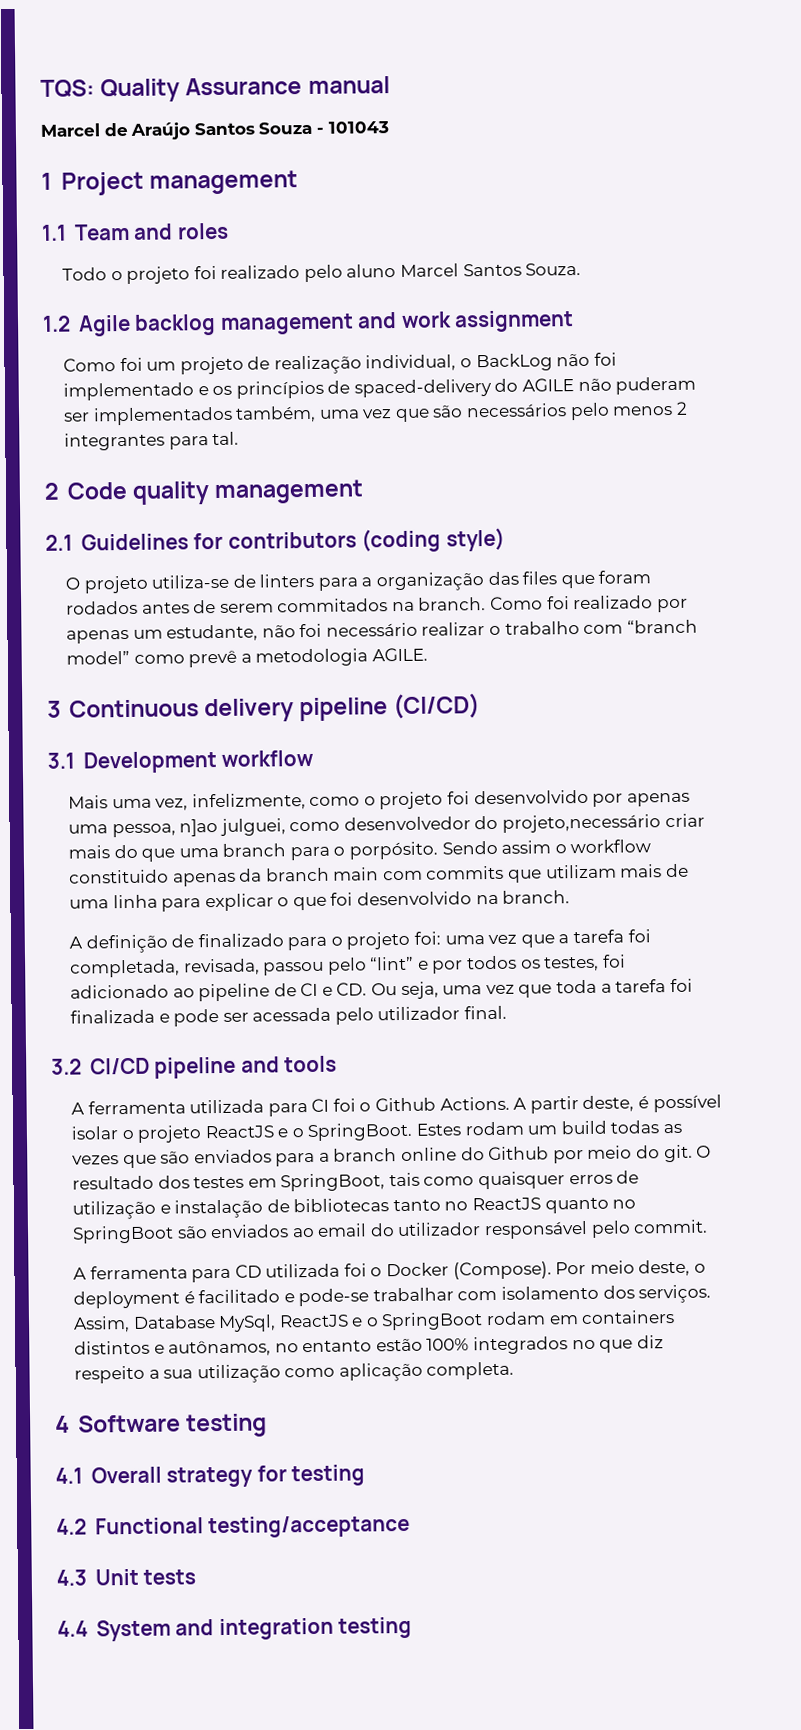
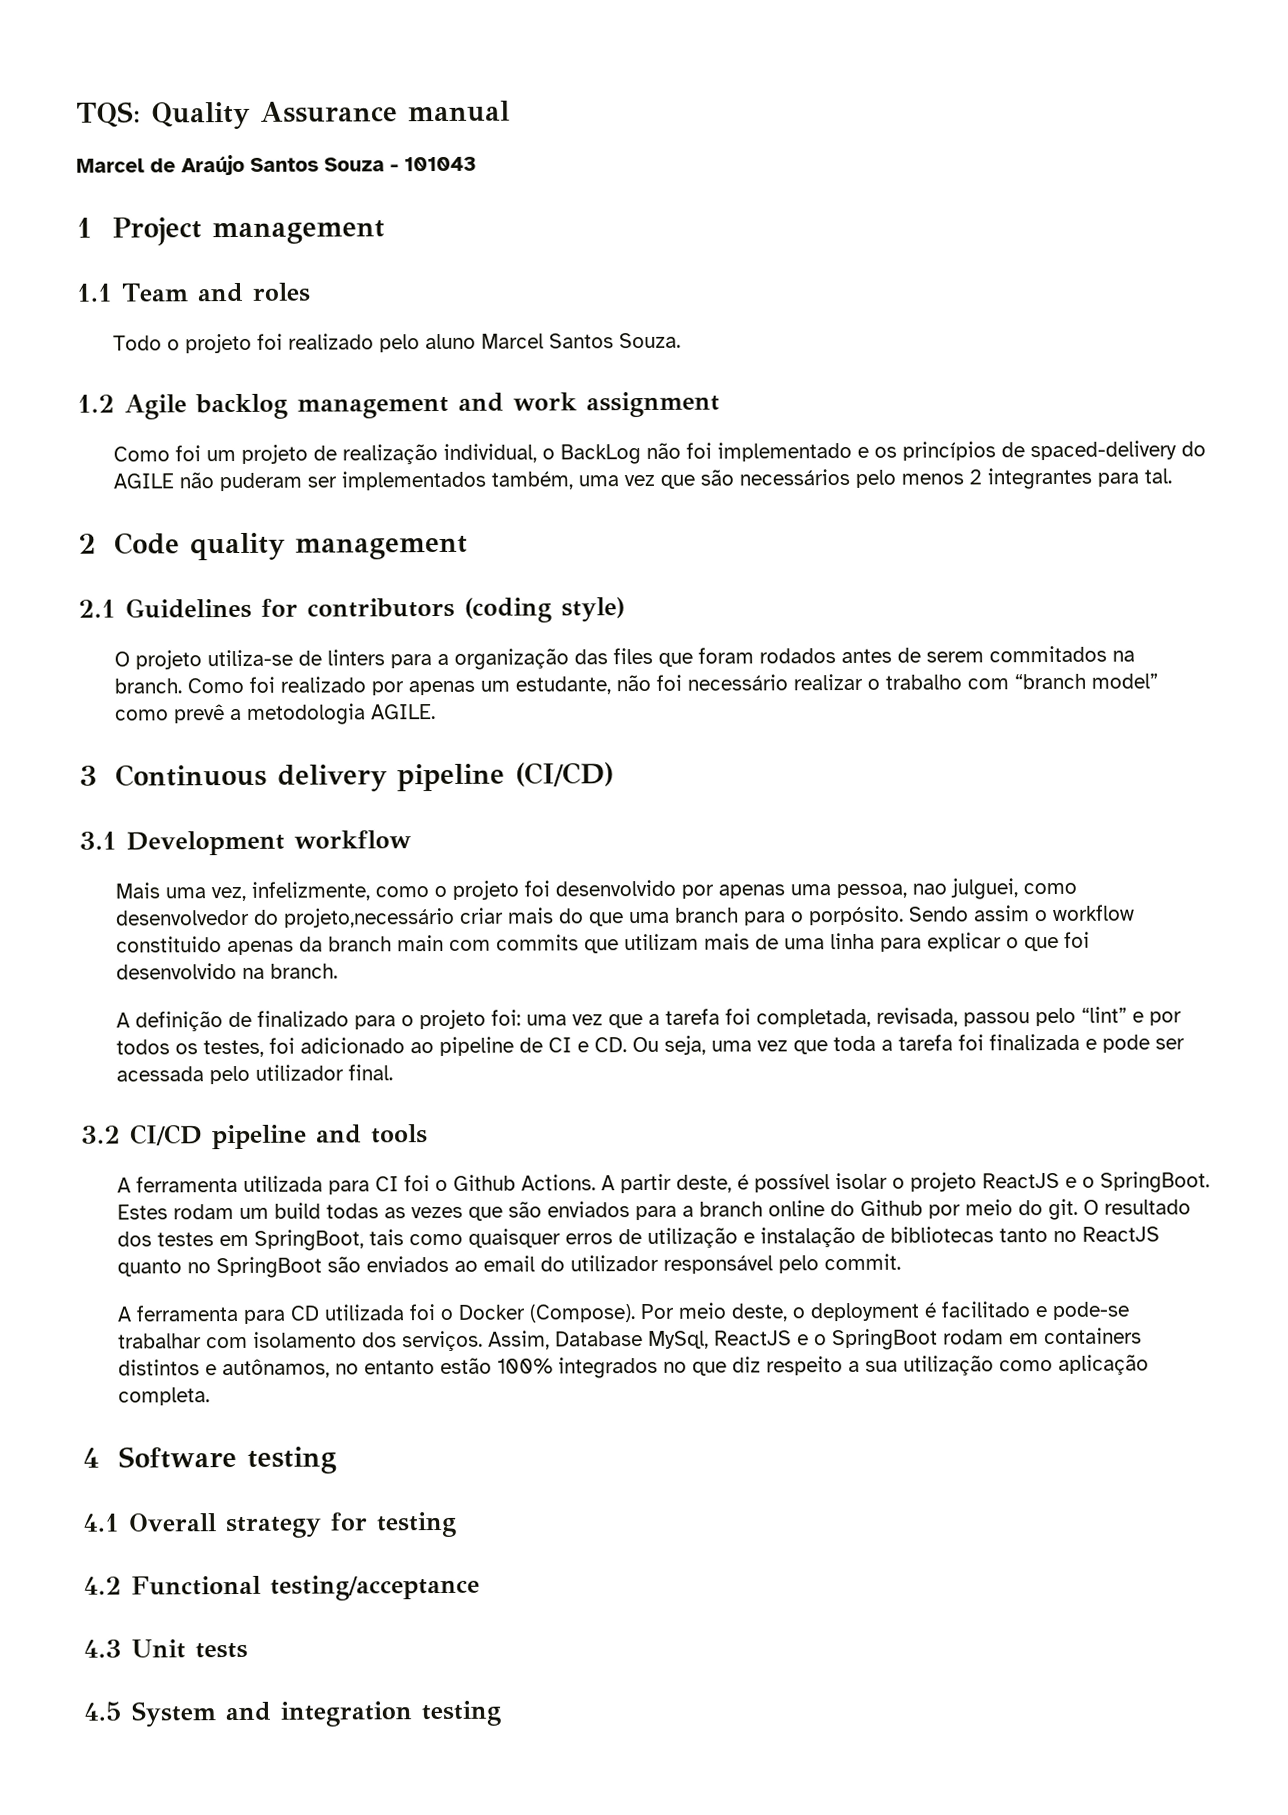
- Mais uma vez, infelizmente, como o projeto foi desenvolvido por apenas uma pessoa, n]ao julguei, como desenvolvedor do projeto,necessário criar mais do que uma branch para o porpósito.
+ Mais uma vez, infelizmente, como o projeto foi desenvolvido por apenas uma pessoa, nao julguei, como desenvolvedor do projeto,necessário criar mais do que uma branch para o porpósito.
- 4.4 System and integration testing
+ 4.5 System and integration testing

